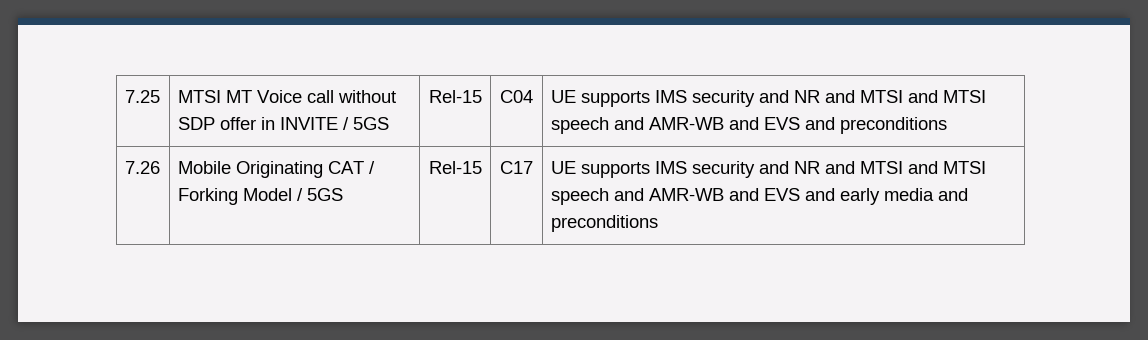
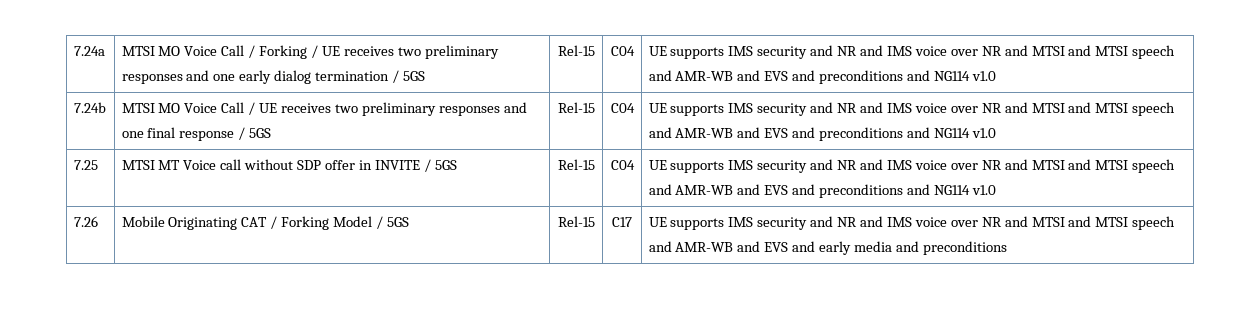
+ 7.24a | MTSI MO Voice Call / Forking / UE receives two preliminary responses and one early dialog termination / 5GS | Rel-15 | C04 | UE supports IMS security and NR and IMS voice over NR and MTSI and MTSI speech and AMR-WB and EVS and preconditions and NG114 v1.0
+ 7.24b | MTSI MO Voice Call / UE receives two preliminary responses and one final response / 5GS | Rel-15 | C04 | UE supports IMS security and NR and IMS voice over NR and MTSI and MTSI speech and AMR-WB and EVS and preconditions and NG114 v1.0
- 7.25 | MTSI MT Voice call without SDP offer in INVITE / 5GS | Rel-15 | C04 | UE supports IMS security and NR and MTSI and MTSI speech and AMR-WB and EVS and preconditions
+ 7.25 | MTSI MT Voice call without SDP offer in INVITE / 5GS | Rel-15 | C04 | UE supports IMS security and NR and IMS voice over NR and MTSI and MTSI speech and AMR-WB and EVS and preconditions and NG114 v1.0
- 7.26 | Mobile Originating CAT / Forking Model / 5GS | Rel-15 | C17 | UE supports IMS security and NR and MTSI and MTSI speech and AMR-WB and EVS and early media and preconditions
+ 7.26 | Mobile Originating CAT / Forking Model / 5GS | Rel-15 | C17 | UE supports IMS security and NR and IMS voice over NR and MTSI and MTSI speech and AMR-WB and EVS and early media and preconditions

